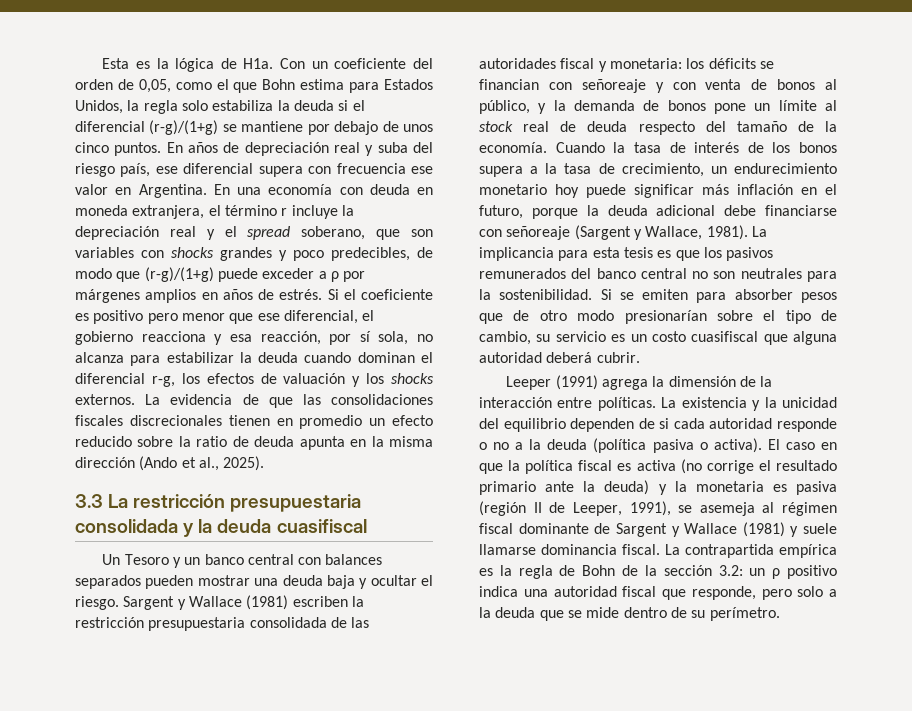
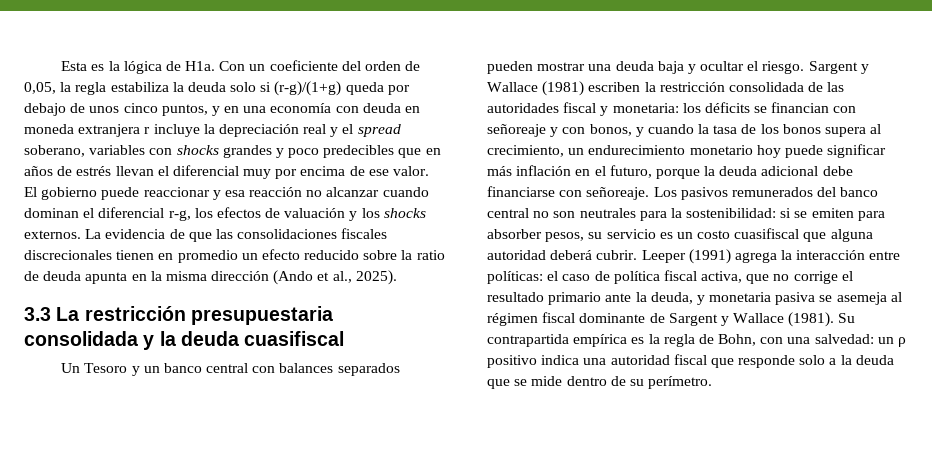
- Esta es la lógica de H1a. Con un coeficiente del orden de 0,05, como el que Bohn estima para Estados Unidos, la regla solo estabiliza la deuda si el diferencial (r-g)/(1+g) se mantiene por debajo de unos cinco puntos. En años de depreciación real y suba del riesgo país, ese diferencial supera con frecuencia ese valor en Argentina. En una economía con deuda en moneda extranjera, el término r incluye la depreciación real y el spread soberano, que son variables con shocks grandes y poco predecibles, de modo que (r-g)/(1+g) puede exceder a ρ por márgenes amplios en años de estrés. Si el coeficiente es positivo pero menor que ese diferencial, el gobierno reacciona y esa reacción, por sí sola, no alcanza para estabilizar la deuda cuando dominan el diferencial r-g, los efectos de valuación y los shocks externos.
+ Esta es la lógica de H1a. Con un coeficiente del orden de 0,05, la regla estabiliza la deuda solo si (r-g)/(1+g) queda por debajo de unos cinco puntos, y en una economía con deuda en moneda extranjera r incluye la depreciación real y el spread soberano, variables con shocks grandes y poco predecibles que en años de estrés llevan el diferencial muy por encima de ese valor. El gobierno puede reaccionar y esa reacción no alcanzar cuando dominan el diferencial r-g, los efectos de valuación y los shocks externos.
- Sargent y Wallace (1981) escriben la restricción presupuestaria consolidada de las autoridades fiscal y monetaria:
+ Sargent y Wallace (1981) escriben la restricción consolidada de las autoridades fiscal y monetaria:
- los déficits se financian con señoreaje y con venta de bonos al público, y la demanda de bonos pone un límite al stock real de deuda respecto del tamaño de la economía. Cuando la tasa de interés de los bonos supera a la tasa de crecimiento, un endurecimiento monetario hoy puede significar más inflación en el futuro, porque la deuda adicional debe financiarse con señoreaje (Sargent y Wallace, 1981). La implicancia para esta tesis es que los pasivos remunerados del banco central no son neutrales para la sostenibilidad. Si se emiten para absorber pesos que de otro modo presionarían sobre el tipo de cambio, su servicio es un costo cuasifiscal que alguna autoridad deberá cubrir.
- Leeper (1991) agrega la dimensión de la interacción entre políticas. La existencia y la unicidad del equilibrio dependen de si cada autoridad responde o no a la deuda (política pasiva o activa). El caso en que la política fiscal es activa (no corrige el resultado primario ante la deuda) y la monetaria es pasiva (región II de Leeper, 1991), se asemeja al régimen fiscal dominante de Sargent y Wallace (1981) y suele llamarse dominancia fiscal. La contrapartida empírica es la regla de Bohn de la sección 3.2:
+ los déficits se financian con señoreaje y con bonos, y cuando la tasa de los bonos supera al crecimiento, un endurecimiento monetario hoy puede significar más inflación en el futuro, porque la deuda adicional debe financiarse con señoreaje. Los pasivos remunerados del banco central no son neutrales para la sostenibilidad: si se emiten para absorber pesos, su servicio es un costo cuasifiscal que alguna autoridad deberá cubrir. Leeper (1991) agrega la interacción entre políticas: el caso de política fiscal activa, que no corrige el resultado primario ante la deuda, y monetaria pasiva se asemeja al régimen fiscal dominante de Sargent y Wallace (1981). Su contrapartida empírica es la regla de Bohn, con una salvedad:
- un ρ positivo indica una autoridad fiscal que responde, pero solo a la deuda que se mide dentro de su perímetro.
+ un ρ positivo indica una autoridad fiscal que responde solo a la deuda que se mide dentro de su perímetro.

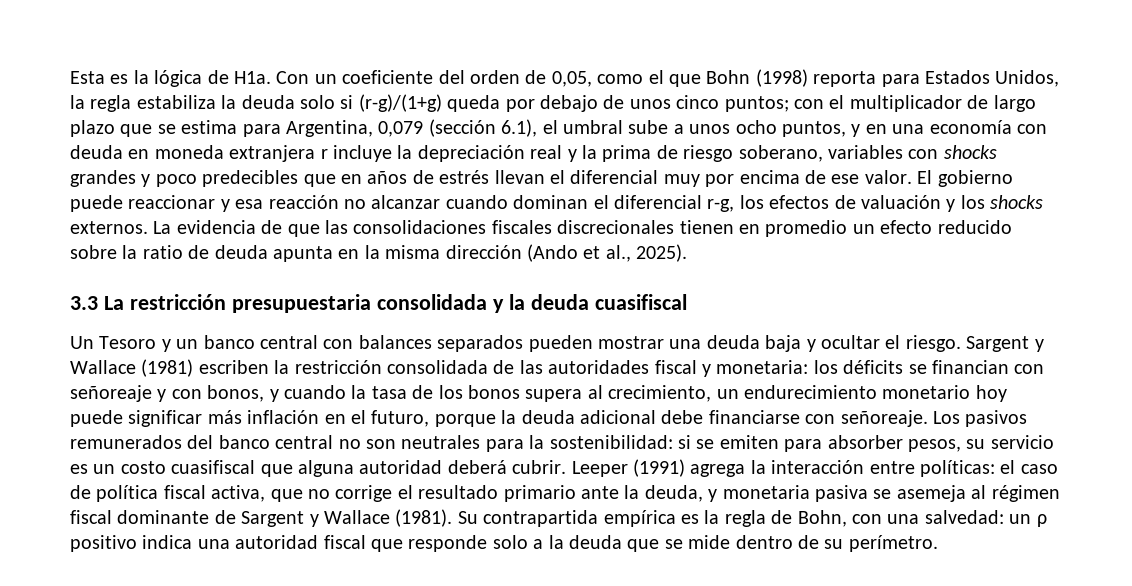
- Esta es la lógica de H1a. Con un coeficiente del orden de 0,05, la regla estabiliza la deuda solo si (r-g)/(1+g) queda por debajo de unos cinco puntos, y en una economía con deuda en moneda extranjera r incluye la depreciación real y el spread soberano, variables con shocks grandes y poco predecibles que en años de estrés llevan el diferencial muy por encima de ese valor.
+ Esta es la lógica de H1a. Con un coeficiente del orden de 0,05, como el que Bohn (1998) reporta para Estados Unidos, la regla estabiliza la deuda solo si (r-g)/(1+g) queda por debajo de unos cinco puntos; con el multiplicador de largo plazo que se estima para Argentina, 0,079 (sección 6.1), el umbral sube a unos ocho puntos, y en una economía con deuda en moneda extranjera r incluye la depreciación real y la prima de riesgo soberano, variables con shocks grandes y poco predecibles que en años de estrés llevan el diferencial muy por encima de ese valor.

